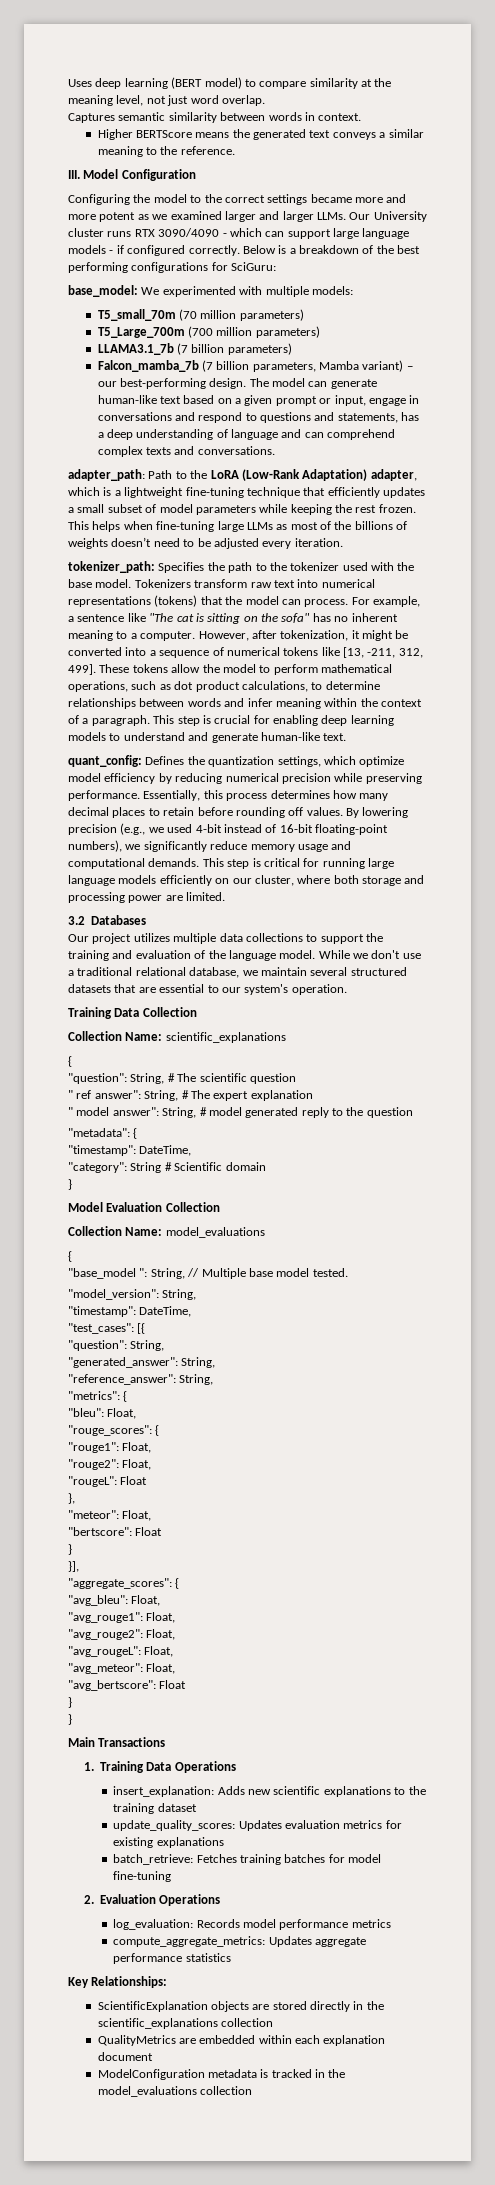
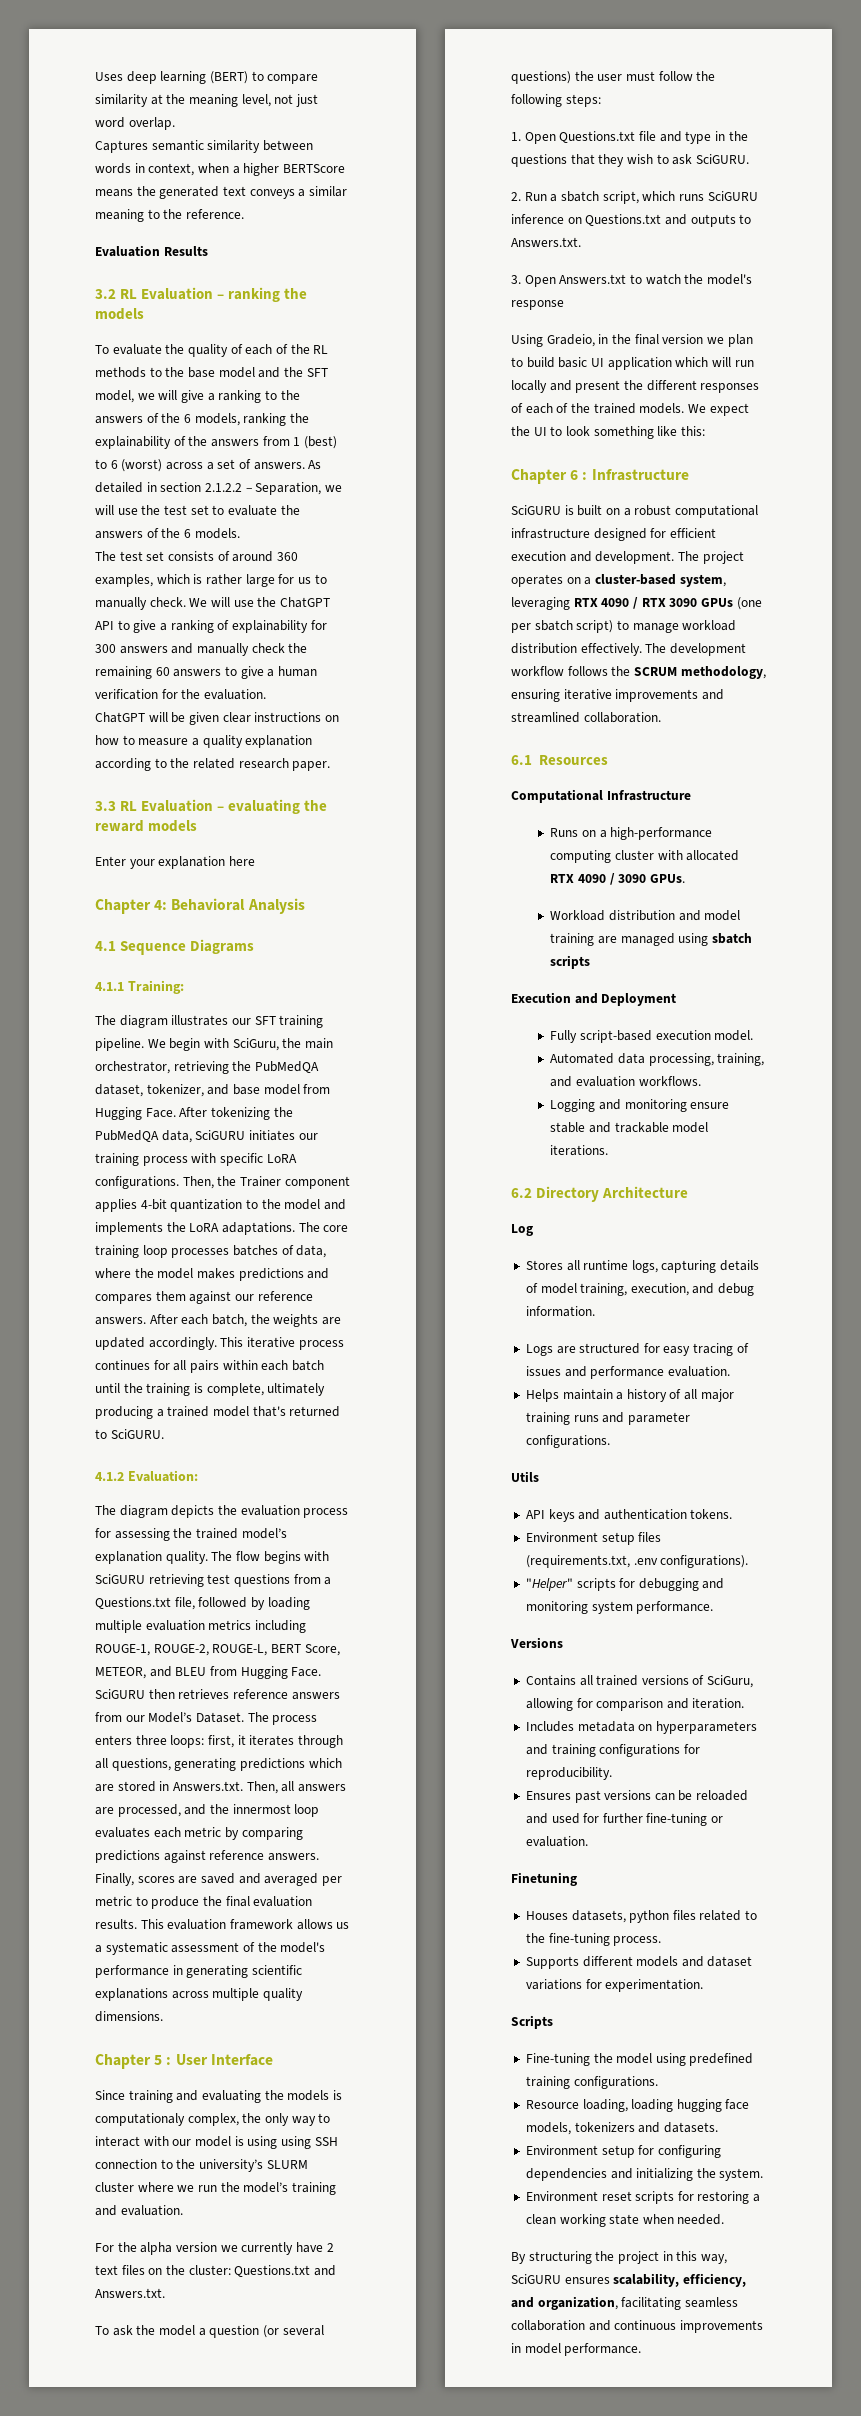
- Uses deep learning (BERT model) to compare similarity at the meaning level, not just word overlap.
+ Uses deep learning (BERT) to compare similarity at the meaning level, not just word overlap.
- Captures semantic similarity between words in context.
- Higher BERTScore means the generated text conveys a similar meaning to the reference.
+ Captures semantic similarity between words in context, when a higher BERTScore means the generated text conveys a similar meaning to the reference.
- III. Model Configuration
- Configuring the model to the correct settings became more and more potent as we examined larger and larger LLMs. Our University cluster runs RTX 3090/4090 - which can support large language models - if configured correctly. Below is a breakdown of the best performing configurations for SciGuru:
- base_model: We experimented with multiple models:
- T5_small_70m (70 million parameters)
- T5_Large_700m (700 million parameters)
- LLAMA3.1_7b (7 billion parameters)
- Falcon_mamba_7b (7 billion parameters, Mamba variant) – our best-performing design. The model can generate human-like text based on a given prompt or input, engage in conversations and respond to questions and statements, has a deep understanding of language and can comprehend complex texts and conversations.
- adapter_path: Path to the LoRA (Low-Rank Adaptation) adapter, which is a lightweight fine-tuning technique that efficiently updates a small subset of model parameters while keeping the rest frozen. This helps when fine-tuning large LLMs as most of the billions of weights doesn’t need to be adjusted every iteration.
- tokenizer_path: Specifies the path to the tokenizer used with the base model. Tokenizers transform raw text into numerical representations (tokens) that the model can process. For example, a sentence like "The cat is sitting on the sofa" has no inherent meaning to a computer. However, after tokenization, it might be converted into a sequence of numerical tokens like [13, -211, 312, 499]. These tokens allow the model to perform mathematical operations, such as dot product calculations, to determine relationships between words and infer meaning within the context of a paragraph. This step is crucial for enabling deep learning models to understand and generate human-like text.
- quant_config: Defines the quantization settings, which optimize model efficiency by reducing numerical precision while preserving performance. Essentially, this process determines how many decimal places to retain before rounding off values. By lowering precision (e.g., we used 4-bit instead of 16-bit floating-point numbers), we significantly reduce memory usage and computational demands. This step is critical for running large language models efficiently on our cluster, where both storage and processing power are limited.
- 3.2 Databases
- Our project utilizes multiple data collections to support the training and evaluation of the language model. While we don't use a traditional relational database, we maintain several structured datasets that are essential to our system's operation.
- Training Data Collection
- Collection Name: scientific_explanations
- {
- "question": String, # The scientific question
- " ref answer": String, # The expert explanation
- " model answer": String, # model generated reply to the question
- "metadata": {
- "timestamp": DateTime,
- "category": String # Scientific domain
- }
- Model Evaluation Collection
- Collection Name: model_evaluations
- {
- "base_model ": String, // Multiple base model tested.
- "model_version": String,
- "timestamp": DateTime,
- "test_cases": [{
- "question": String,
- "generated_answer": String,
- "reference_answer": String,
- "metrics": {
- "bleu": Float,
- "rouge_scores": {
- "rouge1": Float,
- "rouge2": Float,
- "rougeL": Float
- },
- "meteor": Float,
- "bertscore": Float
- }
- }],
- "aggregate_scores": {
- "avg_bleu": Float,
- "avg_rouge1": Float,
- "avg_rouge2": Float,
- "avg_rougeL": Float,
- "avg_meteor": Float,
- "avg_bertscore": Float
- }
- }
- Main Transactions
- 1. Training Data Operations
- insert_explanation: Adds new scientific explanations to the training dataset
- update_quality_scores: Updates evaluation metrics for existing explanations
- batch_retrieve: Fetches training batches for model fine-tuning
- 2. Evaluation Operations
- log_evaluation: Records model performance metrics
- compute_aggregate_metrics: Updates aggregate performance statistics
- Key Relationships:
- ScientificExplanation objects are stored directly in the scientific_explanations collection
- QualityMetrics are embedded within each explanation document
- ModelConfiguration metadata is tracked in the model_evaluations collection
+ Evaluation Results
+ 3.2 RL Evaluation – ranking the models
+ To evaluate the quality of each of the RL methods to the base model and the SFT model, we will give a ranking to the answers of the 6 models, ranking the explainability of the answers from 1 (best) to 6 (worst) across a set of answers. As detailed in section 2.1.2.2 – Separation, we will use the test set to evaluate the answers of the 6 models.
+ The test set consists of around 360 examples, which is rather large for us to manually check. We will use the ChatGPT API to give a ranking of explainability for 300 answers and manually check the remaining 60 answers to give a human verification for the evaluation.
+ ChatGPT will be given clear instructions on how to measure a quality explanation according to the related research paper.
+ 3.3 RL Evaluation – evaluating the reward models
+ Enter your explanation here
+ Chapter 4: Behavioral Analysis
+ 4.1 Sequence Diagrams
+ 4.1.1 Training:
+ The diagram illustrates our SFT training pipeline. We begin with SciGuru, the main orchestrator, retrieving the PubMedQA dataset, tokenizer, and base model from Hugging Face. After tokenizing the PubMedQA data, SciGURU initiates our training process with specific LoRA configurations. Then, the Trainer component applies 4-bit quantization to the model and implements the LoRA adaptations. The core training loop processes batches of data, where the model makes predictions and compares them against our reference answers. After each batch, the weights are updated accordingly. This iterative process continues for all pairs within each batch until the training is complete, ultimately producing a trained model that's returned to SciGURU.
+ 4.1.2 Evaluation:
+ The diagram depicts the evaluation process for assessing the trained model’s explanation quality. The flow begins with SciGURU retrieving test questions from a Questions.txt file, followed by loading multiple evaluation metrics including ROUGE-1, ROUGE-2, ROUGE-L, BERT Score, METEOR, and BLEU from Hugging Face. SciGURU then retrieves reference answers from our Model’s Dataset. The process enters three loops: first, it iterates through all questions, generating predictions which are stored in Answers.txt. Then, all answers are processed, and the innermost loop evaluates each metric by comparing predictions against reference answers. Finally, scores are saved and averaged per metric to produce the final evaluation results. This evaluation framework allows us a systematic assessment of the model's performance in generating scientific explanations across multiple quality dimensions.
+ Chapter 5 : User Interface
+ Since training and evaluating the models is computationaly complex, the only way to interact with our model is using using SSH connection to the university’s SLURM cluster where we run the model’s training and evaluation.
+ For the alpha version we currently have 2 text files on the cluster: Questions.txt and Answers.txt.
+ To ask the model a question (or several questions) the user must follow the following steps:
+ 1. Open Questions.txt file and type in the questions that they wish to ask SciGURU.
+ 2. Run a sbatch script, which runs SciGURU inference on Questions.txt and outputs to Answers.txt.
+ 3. Open Answers.txt to watch the model's response
+ Using Gradeio, in the final version we plan to build basic UI application which will run locally and present the different responses of each of the trained models. We expect the UI to look something like this:
+ Chapter 6 : Infrastructure
+ SciGURU is built on a robust computational infrastructure designed for efficient execution and development. The project operates on a cluster-based system, leveraging RTX 4090 / RTX 3090 GPUs (one per sbatch script) to manage workload distribution effectively. The development workflow follows the SCRUM methodology, ensuring iterative improvements and streamlined collaboration.
+ 6.1 Resources
+ Computational Infrastructure
+ Runs on a high-performance computing cluster with allocated RTX 4090 / 3090 GPUs.
+ Workload distribution and model training are managed using sbatch scripts
+ Execution and Deployment
+ Fully script-based execution model.
+ Automated data processing, training, and evaluation workflows.
+ Logging and monitoring ensure stable and trackable model iterations.
+ 6.2 Directory Architecture
+ Log
+ Stores all runtime logs, capturing details of model training, execution, and debug information.
+ Logs are structured for easy tracing of issues and performance evaluation.
+ Helps maintain a history of all major training runs and parameter configurations.
+ Utils
+ API keys and authentication tokens.
+ Environment setup files (requirements.txt, .env configurations).
+ "Helper" scripts for debugging and monitoring system performance.
+ Versions
+ Contains all trained versions of SciGuru, allowing for comparison and iteration.
+ Includes metadata on hyperparameters and training configurations for reproducibility.
+ Ensures past versions can be reloaded and used for further fine-tuning or evaluation.
+ Finetuning
+ Houses datasets, python files related to the fine-tuning process.
+ Supports different models and dataset variations for experimentation.
+ Scripts
+ Fine-tuning the model using predefined training configurations.
+ Resource loading, loading hugging face models, tokenizers and datasets.
+ Environment setup for configuring dependencies and initializing the system.
+ Environment reset scripts for restoring a clean working state when needed.
+ By structuring the project in this way, SciGURU ensures scalability, efficiency, and organization, facilitating seamless collaboration and continuous improvements in model performance.

